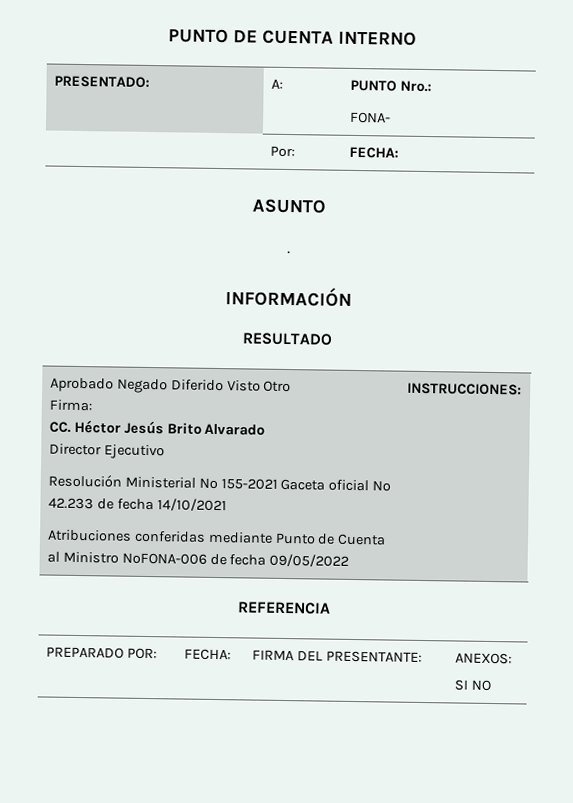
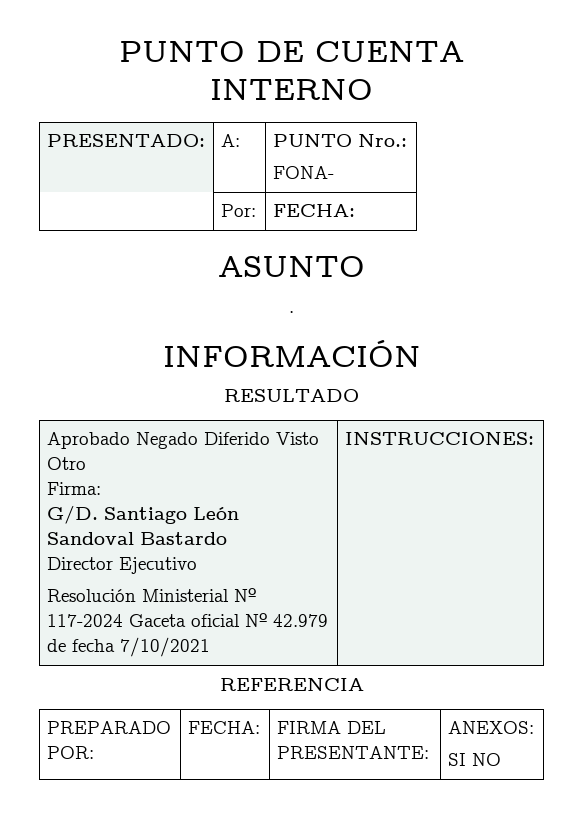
  Aprobado Negado Diferido Visto Otro
  Firma:
- CC. Héctor Jesús Brito Alvarado
+ G/D. Santiago León Sandoval Bastardo
  Director Ejecutivo
- Resolución Ministerial Nº 155-2021 Gaceta oficial Nº 42.233 de fecha 14/10/2021
- Atribuciones conferidas mediante Punto de Cuenta al Ministro NºFONA-006 de fecha 09/05/2022 | INSTRUCCIONES:
+ Resolución Ministerial Nº 117-2024 Gaceta oficial Nº 42.979 de fecha 7/10/2021 | INSTRUCCIONES:

